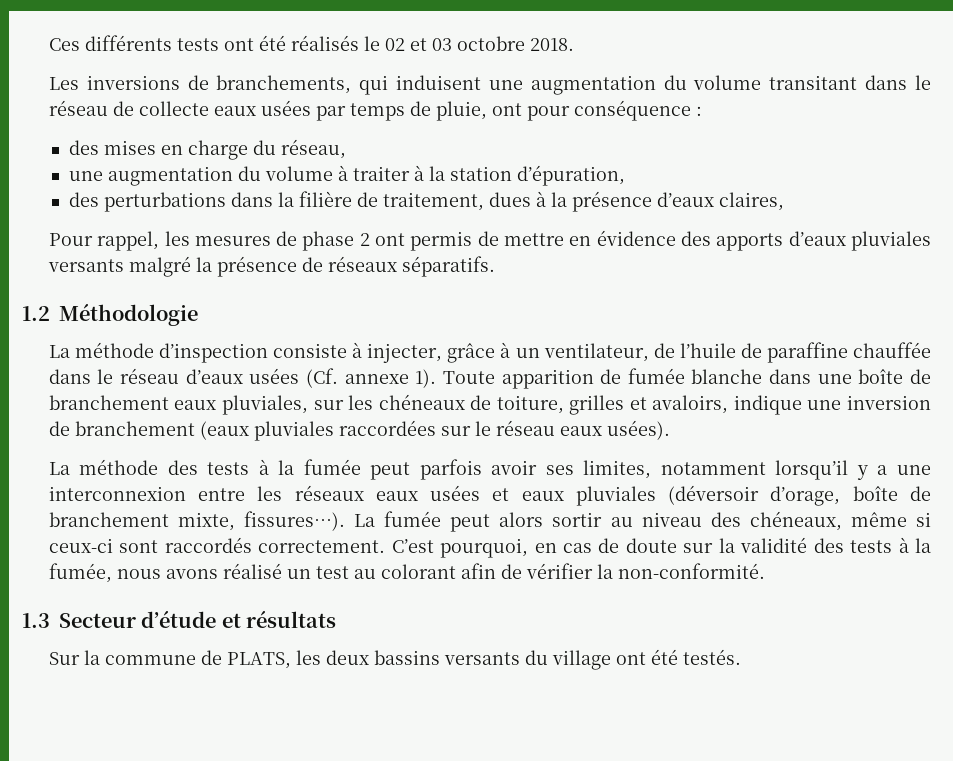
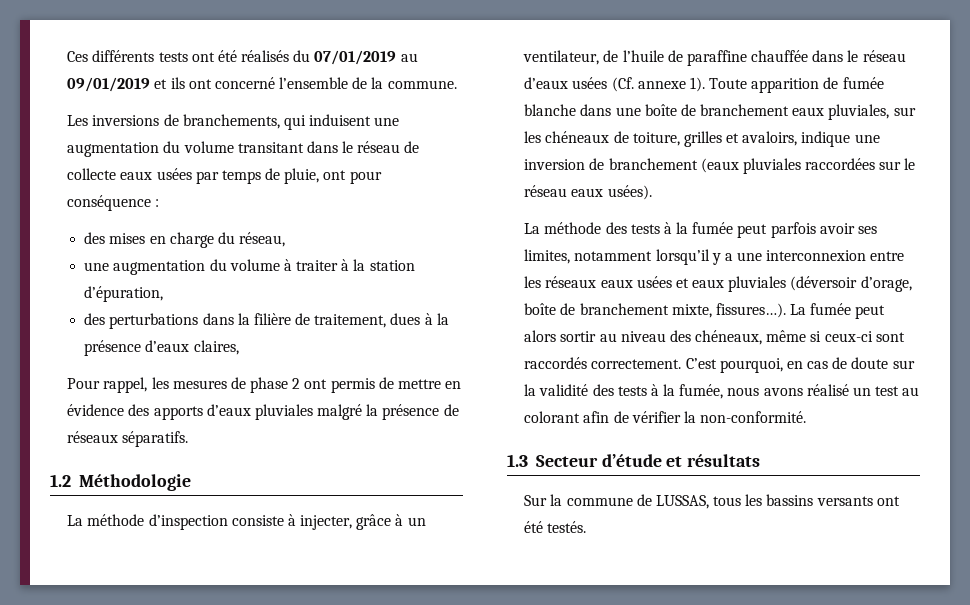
- Ces différents tests ont été réalisés le 02 et 03 octobre 2018.
+ Ces différents tests ont été réalisés du 07/01/2019 au 09/01/2019 et ils ont concerné l’ensemble de la commune.
- Pour rappel, les mesures de phase 2 ont permis de mettre en évidence des apports d’eaux pluviales versants malgré la présence de réseaux séparatifs.
+ Pour rappel, les mesures de phase 2 ont permis de mettre en évidence des apports d’eaux pluviales malgré la présence de réseaux séparatifs.
- Sur la commune de PLATS, les deux bassins versants du village ont été testés.
+ Sur la commune de LUSSAS, tous les bassins versants ont été testés.

